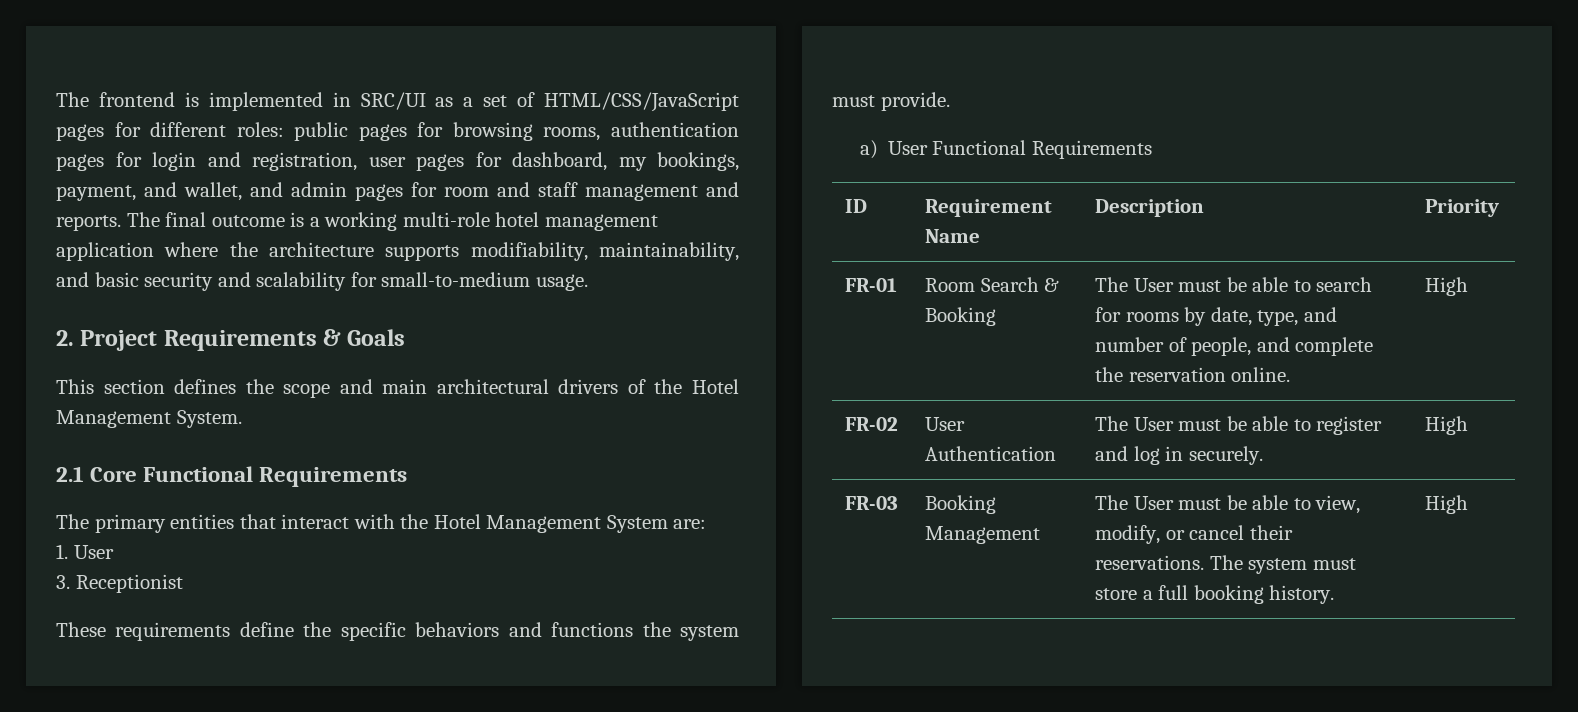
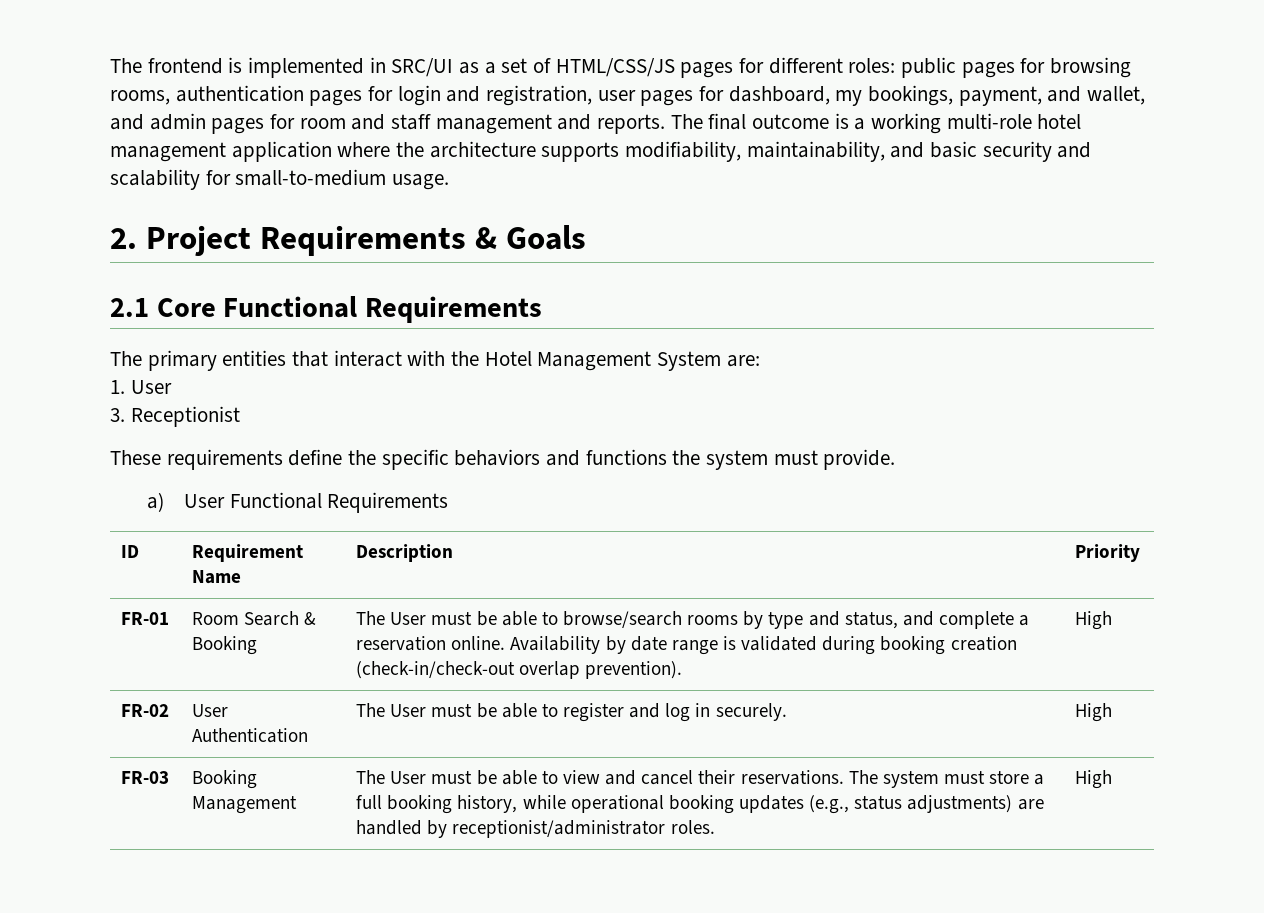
- The frontend is implemented in SRC/UI as a set of HTML/CSS/JavaScript pages for different roles: public pages for browsing rooms, authentication pages for login and registration, user pages for dashboard, my bookings, payment, and wallet, and admin pages for room and staff management and reports.
+ The frontend is implemented in SRC/UI as a set of HTML/CSS/JS pages for different roles: public pages for browsing rooms, authentication pages for login and registration, user pages for dashboard, my bookings, payment, and wallet, and admin pages for room and staff management and reports.
- This section defines the scope and main architectural drivers of the Hotel Management System.
- FR-01 | Room Search & Booking | The User must be able to search for rooms by date, type, and number of people, and complete the reservation online. | High
+ FR-01 | Room Search & Booking | The User must be able to browse/search rooms by type and status, and complete a reservation online. Availability by date range is validated during booking creation (check-in/check-out overlap prevention). | High
- FR-03 | Booking Management | The User must be able to view, modify, or cancel their reservations. The system must store a full booking history. | High
+ FR-03 | Booking Management | The User must be able to view and cancel their reservations. The system must store a full booking history, while operational booking updates (e.g., status adjustments) are handled by receptionist/administrator roles. | High

